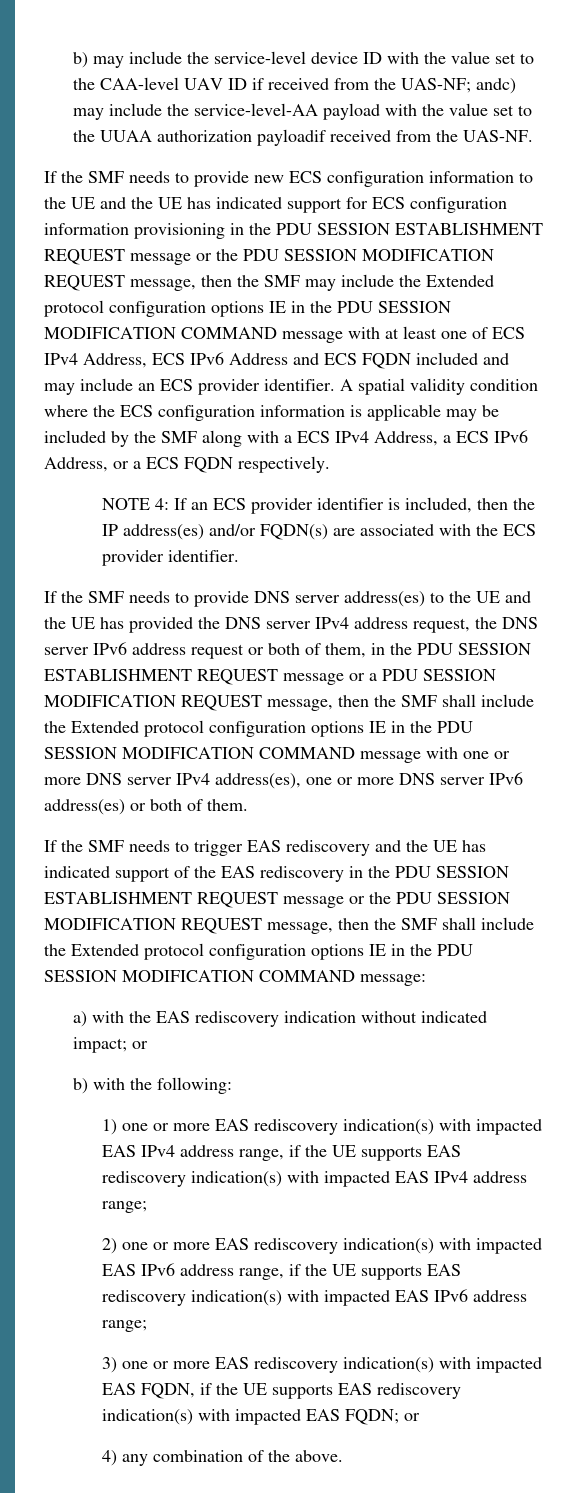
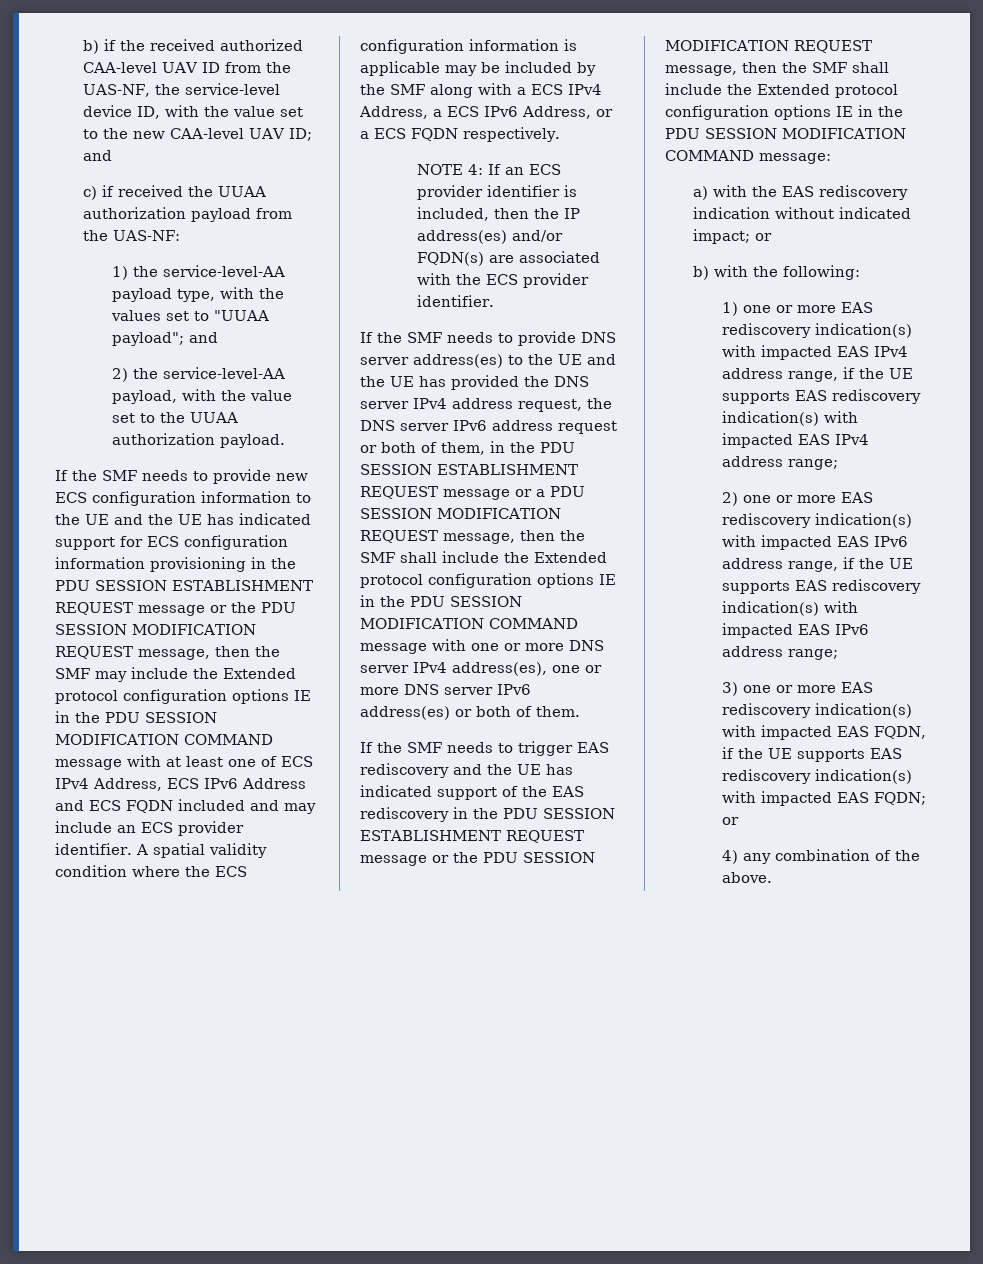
- b) may include the service-level device ID with the value set to the CAA-level UAV ID if received from the UAS-NF; andc) may include the service-level-AA payload with the value set to the UUAA authorization payloadif received from the UAS-NF.
+ b) if the received authorized CAA-level UAV ID from the UAS-NF, the service-level device ID, with the value set to the new CAA-level UAV ID; and
+ c) if received the UUAA authorization payload from the UAS-NF:
+ 1) the service-level-AA payload type, with the values set to "UUAA payload"; and
+ 2) the service-level-AA payload, with the value set to the UUAA authorization payload.

